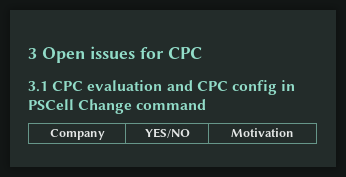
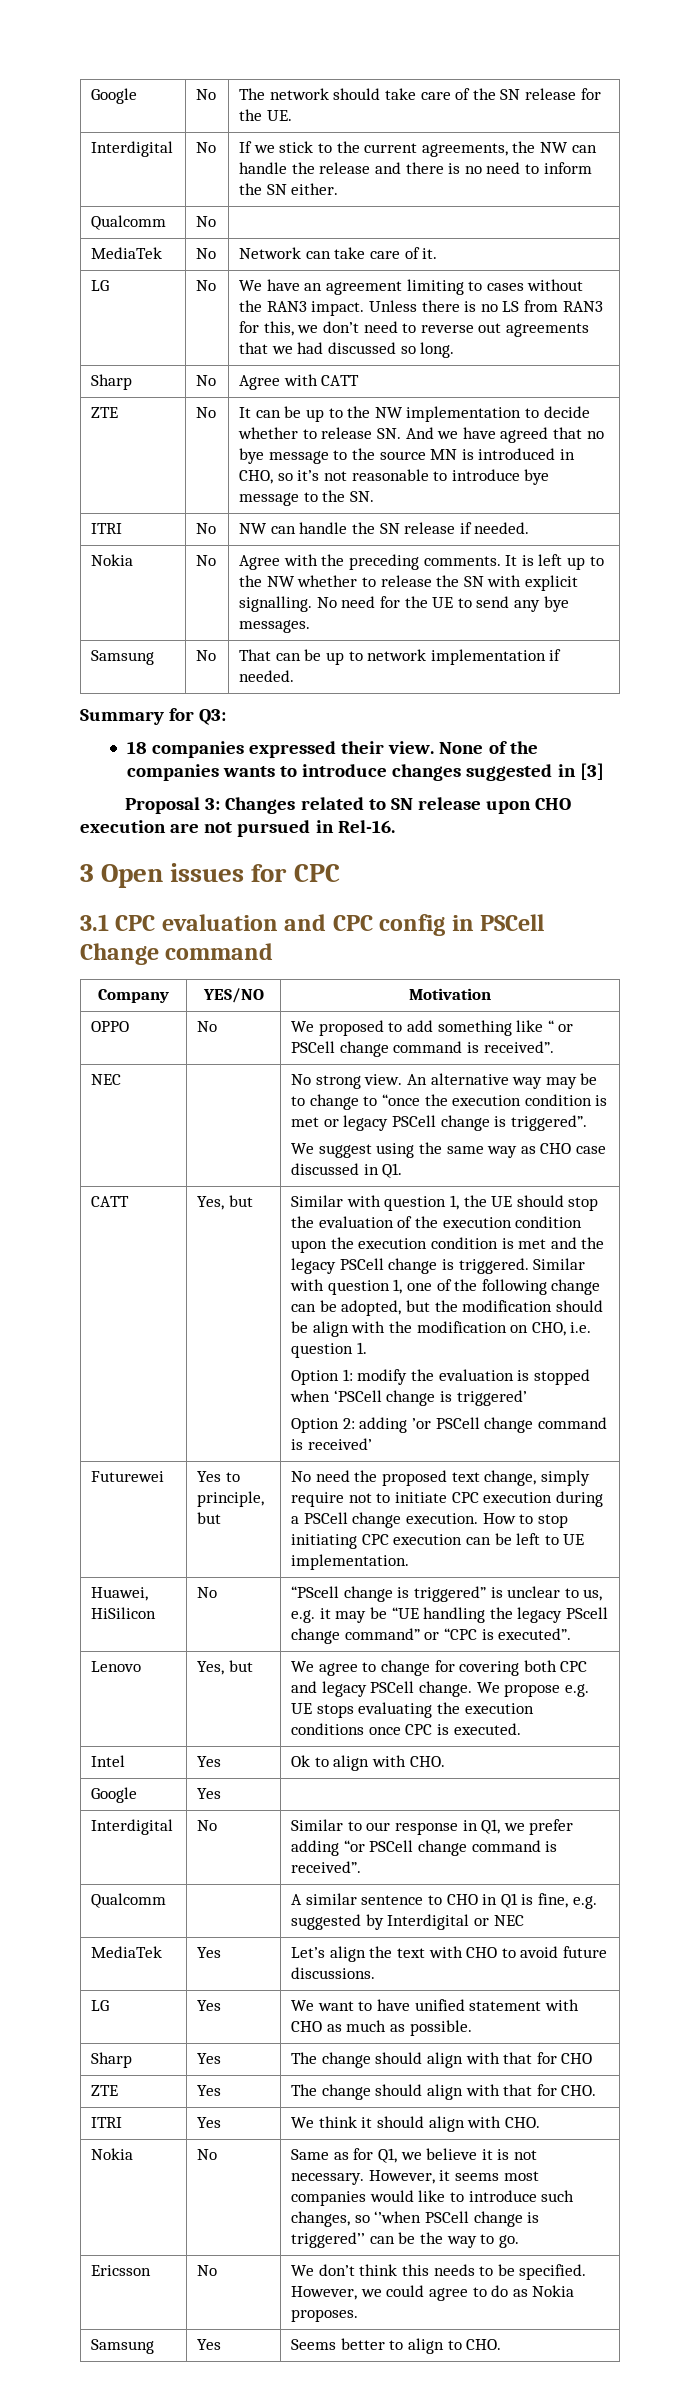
+ Google | No | The network should take care of the SN release for the UE.
+ Interdigital | No | If we stick to the current agreements, the NW can handle the release and there is no need to inform the SN either.
+ Qualcomm | No |
+ MediaTek | No | Network can take care of it.
+ LG | No | We have an agreement limiting to cases without the RAN3 impact. Unless there is no LS from RAN3 for this, we don’t need to reverse out agreements that we had discussed so long.
+ Sharp | No | Agree with CATT
+ ZTE | No | It can be up to the NW implementation to decide whether to release SN. And we have agreed that no bye message to the source MN is introduced in CHO, so it’s not reasonable to introduce bye message to the SN.
+ ITRI | No | NW can handle the SN release if needed.
+ Nokia | No | Agree with the preceding comments. It is left up to the NW whether to release the SN with explicit signalling. No need for the UE to send any bye messages.
+ Samsung | No | That can be up to network implementation if needed.
+ Summary for Q3:
+ 18 companies expressed their view. None of the companies wants to introduce changes suggested in [3]
+ Proposal 3: Changes related to SN release upon CHO execution are not pursued in Rel-16.
+ OPPO | No | We proposed to add something like “ or PSCell change command is received”.
+ NEC | | No strong view. An alternative way may be to change to “once the execution condition is met or legacy PSCell change is triggered”.
+ We suggest using the same way as CHO case discussed in Q1.
+ CATT | Yes, but | Similar with question 1, the UE should stop the evaluation of the execution condition upon the execution condition is met and the legacy PSCell change is triggered. Similar with question 1, one of the following change can be adopted, but the modification should be align with the modification on CHO, i.e. question 1.
+ Option 1: modify the evaluation is stopped when ‘PSCell change is triggered’
+ Option 2: adding ’or PSCell change command is received’
+ Futurewei | Yes to principle, but | No need the proposed text change, simply require not to initiate CPC execution during a PSCell change execution. How to stop initiating CPC execution can be left to UE implementation.
+ Huawei, HiSilicon | No | “PScell change is triggered” is unclear to us, e.g. it may be “UE handling the legacy PScell change command” or “CPC is executed”.
+ Lenovo | Yes, but | We agree to change for covering both CPC and legacy PSCell change. We propose e.g. UE stops evaluating the execution conditions once CPC is executed.
+ Intel | Yes | Ok to align with CHO.
+ Google | Yes |
+ Interdigital | No | Similar to our response in Q1, we prefer adding “or PSCell change command is received”.
+ Qualcomm | | A similar sentence to CHO in Q1 is fine, e.g. suggested by Interdigital or NEC
+ MediaTek | Yes | Let’s align the text with CHO to avoid future discussions.
+ LG | Yes | We want to have unified statement with CHO as much as possible.
+ Sharp | Yes | The change should align with that for CHO
+ ZTE | Yes | The change should align with that for CHO.
+ ITRI | Yes | We think it should align with CHO.
+ Nokia | No | Same as for Q1, we believe it is not necessary. However, it seems most companies would like to introduce such changes, so ‘’when PSCell change is triggered’’ can be the way to go.
+ Ericsson | No | We don’t think this needs to be specified. However, we could agree to do as Nokia proposes.
+ Samsung | Yes | Seems better to align to CHO.

